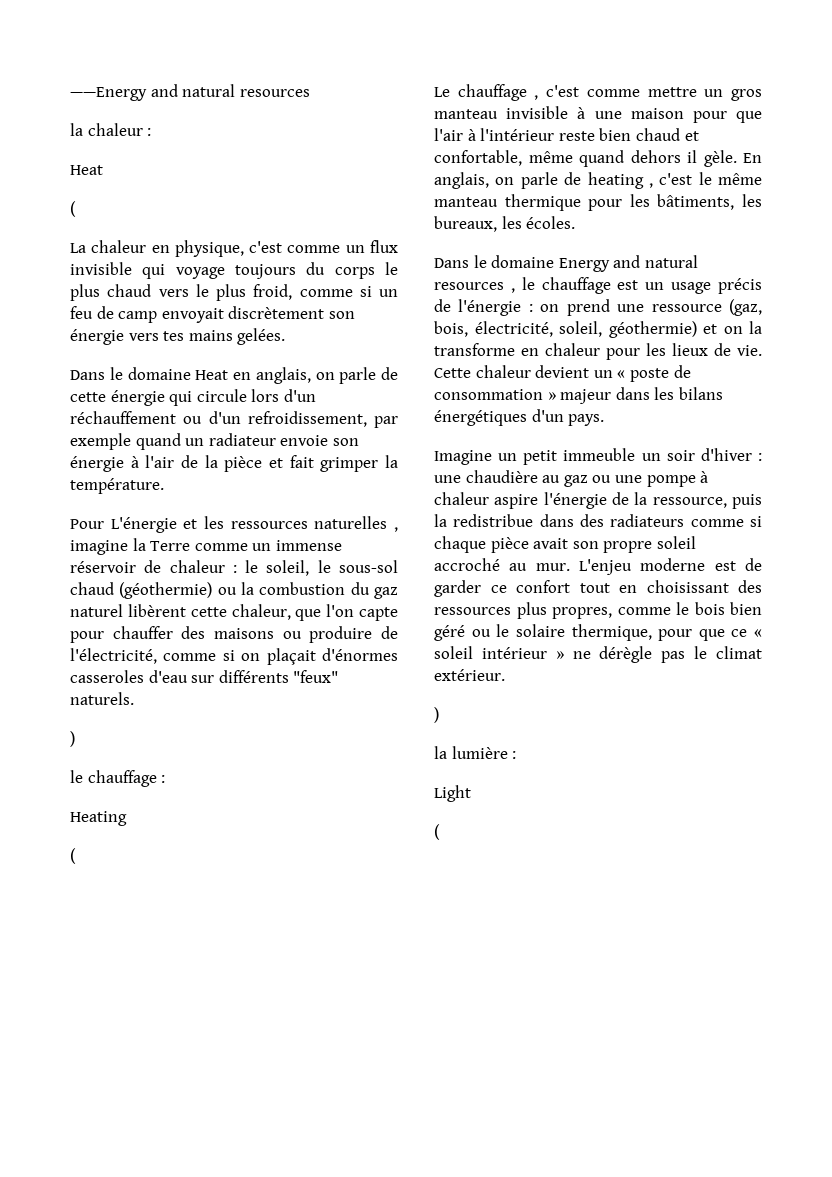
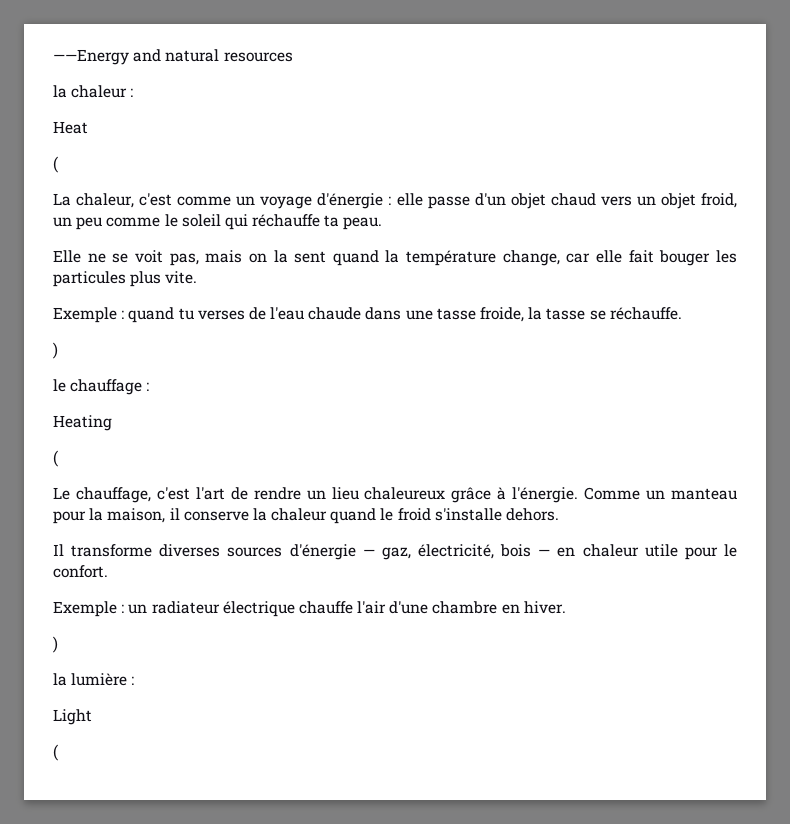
- La chaleur en physique, c'est comme un flux invisible qui voyage toujours du corps le plus chaud vers le plus froid, comme si un feu de camp envoyait discrètement son énergie vers tes mains gelées.
- Dans le domaine Heat en anglais, on parle de cette énergie qui circule lors d'un réchauffement ou d'un refroidissement, par exemple quand un radiateur envoie son énergie à l'air de la pièce et fait grimper la température.
- Pour L'énergie et les ressources naturelles , imagine la Terre comme un immense réservoir de chaleur : le soleil, le sous-sol chaud (géothermie) ou la combustion du gaz naturel libèrent cette chaleur, que l'on capte pour chauffer des maisons ou produire de l'électricité, comme si on plaçait d'énormes casseroles d'eau sur différents "feux" naturels.
+ La chaleur, c'est comme un voyage d'énergie : elle passe d'un objet chaud vers un objet froid, un peu comme le soleil qui réchauffe ta peau.
+ Elle ne se voit pas, mais on la sent quand la température change, car elle fait bouger les particules plus vite.
+ Exemple : quand tu verses de l'eau chaude dans une tasse froide, la tasse se réchauffe.
- Le chauffage , c'est comme mettre un gros manteau invisible à une maison pour que l'air à l'intérieur reste bien chaud et confortable, même quand dehors il gèle. En anglais, on parle de heating , c'est le même manteau thermique pour les bâtiments, les bureaux, les écoles.
- Dans le domaine Energy and natural resources , le chauffage est un usage précis de l'énergie : on prend une ressource (gaz, bois, électricité, soleil, géothermie) et on la transforme en chaleur pour les lieux de vie. Cette chaleur devient un « poste de consommation » majeur dans les bilans énergétiques d'un pays.
- Imagine un petit immeuble un soir d'hiver : une chaudière au gaz ou une pompe à chaleur aspire l'énergie de la ressource, puis la redistribue dans des radiateurs comme si chaque pièce avait son propre soleil accroché au mur. L'enjeu moderne est de garder ce confort tout en choisissant des ressources plus propres, comme le bois bien géré ou le solaire thermique, pour que ce « soleil intérieur » ne dérègle pas le climat extérieur.
+ Le chauffage, c'est l'art de rendre un lieu chaleureux grâce à l'énergie. Comme un manteau pour la maison, il conserve la chaleur quand le froid s'installe dehors.
+ Il transforme diverses sources d'énergie — gaz, électricité, bois — en chaleur utile pour le confort.
+ Exemple : un radiateur électrique chauffe l'air d'une chambre en hiver.

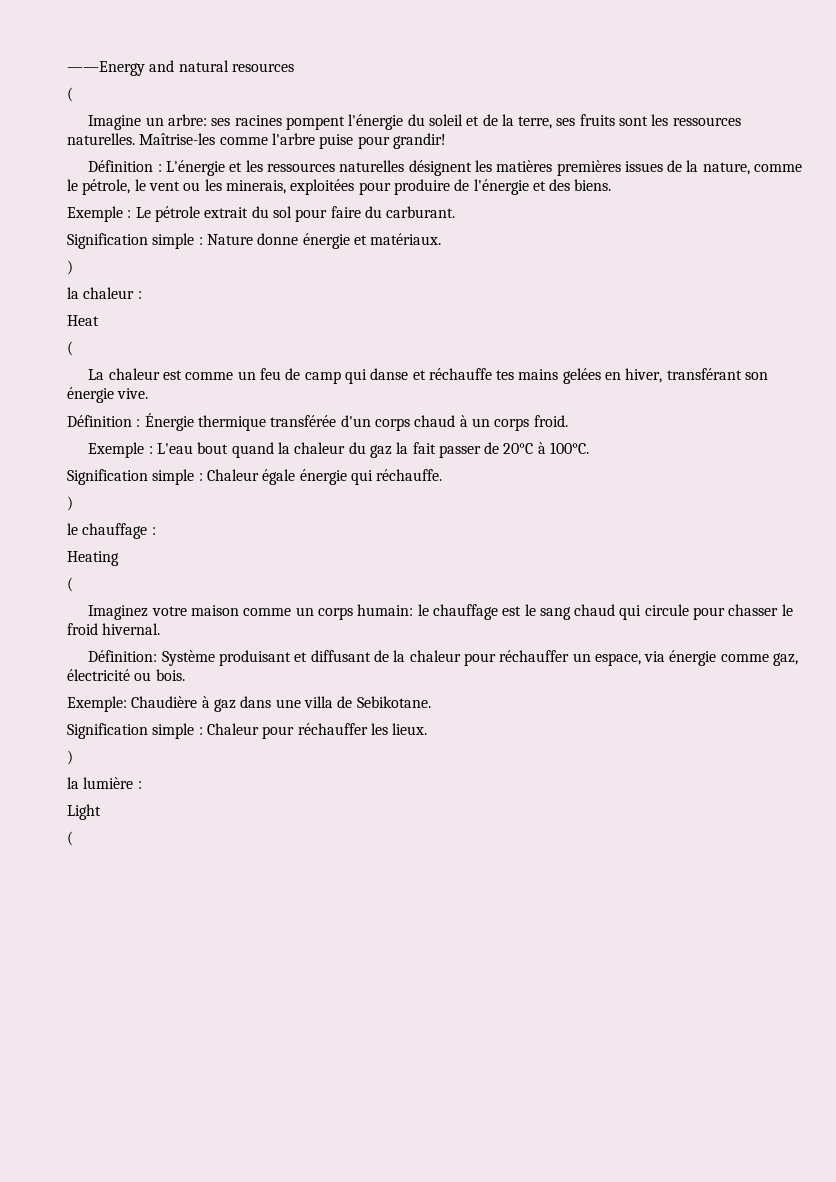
  ——Energy and natural resources
+ (
+ Imagine un arbre: ses racines pompent l'énergie du soleil et de la terre, ses fruits sont les ressources naturelles. Maîtrise-les comme l'arbre puise pour grandir!
+ Définition : L'énergie et les ressources naturelles désignent les matières premières issues de la nature, comme le pétrole, le vent ou les minerais, exploitées pour produire de l'énergie et des biens.
+ Exemple : Le pétrole extrait du sol pour faire du carburant.
+ Signification simple : Nature donne énergie et matériaux.
+ )
- La chaleur, c'est comme un voyage d'énergie : elle passe d'un objet chaud vers un objet froid, un peu comme le soleil qui réchauffe ta peau.
- Elle ne se voit pas, mais on la sent quand la température change, car elle fait bouger les particules plus vite.
- Exemple : quand tu verses de l'eau chaude dans une tasse froide, la tasse se réchauffe.
+ La chaleur est comme un feu de camp qui danse et réchauffe tes mains gelées en hiver, transférant son énergie vive.
+ Définition : Énergie thermique transférée d'un corps chaud à un corps froid.
+ Exemple : L'eau bout quand la chaleur du gaz la fait passer de 20°C à 100°C.
+ Signification simple : Chaleur égale énergie qui réchauffe.
- Le chauffage, c'est l'art de rendre un lieu chaleureux grâce à l'énergie. Comme un manteau pour la maison, il conserve la chaleur quand le froid s'installe dehors.
- Il transforme diverses sources d'énergie — gaz, électricité, bois — en chaleur utile pour le confort.
- Exemple : un radiateur électrique chauffe l'air d'une chambre en hiver.
+ Imaginez votre maison comme un corps humain: le chauffage est le sang chaud qui circule pour chasser le froid hivernal.
+ Définition: Système produisant et diffusant de la chaleur pour réchauffer un espace, via énergie comme gaz, électricité ou bois.
+ Exemple: Chaudière à gaz dans une villa de Sebikotane.
+ Signification simple : Chaleur pour réchauffer les lieux.

